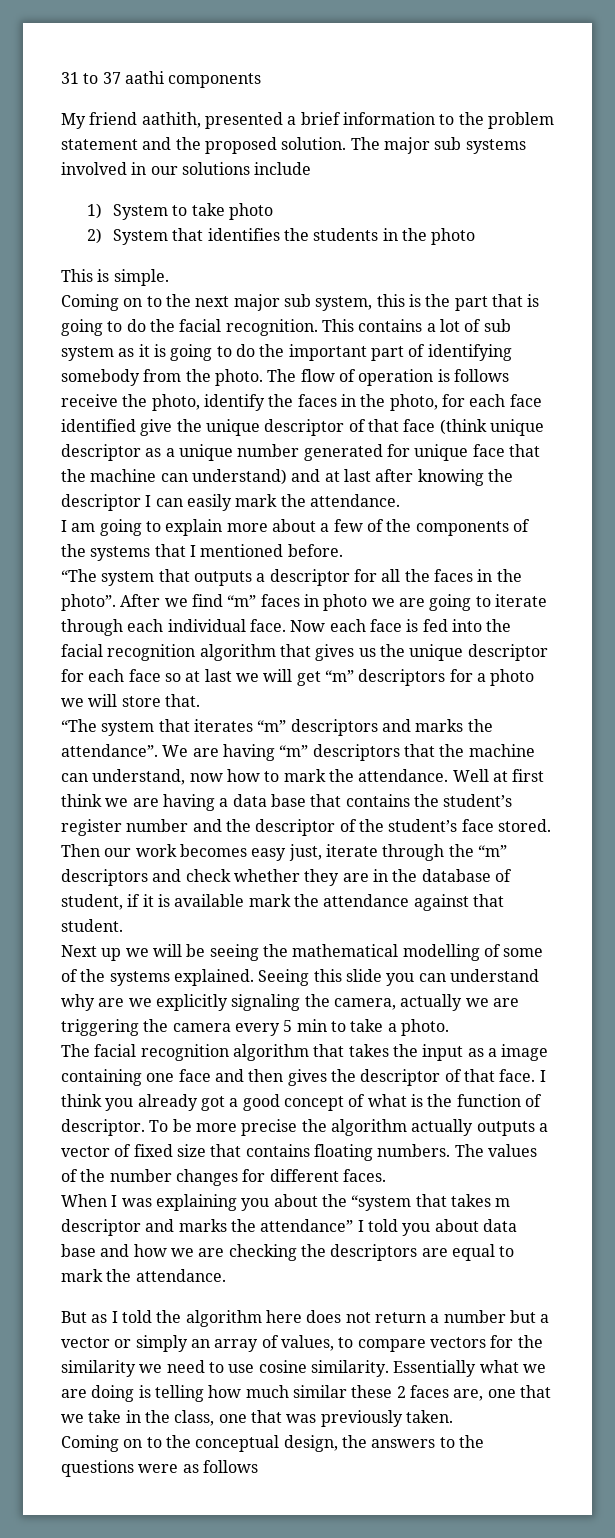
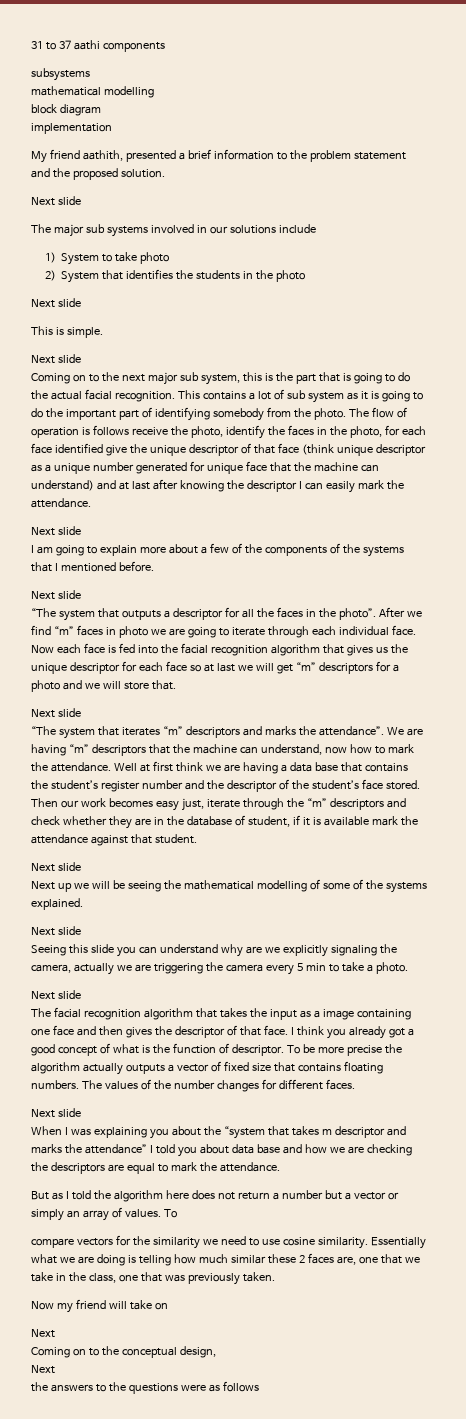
+ subsystems
+ mathematical modelling
+ block diagram
+ implementation
- My friend aathith, presented a brief information to the problem statement and the proposed solution. The major sub systems involved in our solutions include
+ My friend aathith, presented a brief information to the problem statement and the proposed solution.
+ Next slide
+ The major sub systems involved in our solutions include
  2) System that identifies the students in the photo
+ Next slide
  This is simple.
+ Next slide
- Coming on to the next major sub system, this is the part that is going to do the facial recognition.
+ Coming on to the next major sub system, this is the part that is going to do the actual facial recognition.
  The flow of operation is follows receive the photo, identify the faces in the photo, for each face identified give the unique descriptor of that face (think unique descriptor as a unique number generated for unique face that the machine can understand) and at last after knowing the descriptor I can easily mark the attendance.
+ Next slide
  I am going to explain more about a few of the components of the systems that I mentioned before.
+ Next slide
- Now each face is fed into the facial recognition algorithm that gives us the unique descriptor for each face so at last we will get “m” descriptors for a photo we will store that.
+ Now each face is fed into the facial recognition algorithm that gives us the unique descriptor for each face so at last we will get “m” descriptors for a photo and we will store that.
+ Next slide
  Then our work becomes easy just, iterate through the “m” descriptors and check whether they are in the database of student, if it is available mark the attendance against that student.
+ Next slide
- Next up we will be seeing the mathematical modelling of some of the systems explained. Seeing this slide you can understand why are we explicitly signaling the camera, actually we are triggering the camera every 5 min to take a photo.
+ Next up we will be seeing the mathematical modelling of some of the systems explained.
+ Next slide
+ Seeing this slide you can understand why are we explicitly signaling the camera, actually we are triggering the camera every 5 min to take a photo.
+ Next slide
  The values of the number changes for different faces.
+ Next slide
- But as I told the algorithm here does not return a number but a vector or simply an array of values, to compare vectors for the similarity we need to use cosine similarity.
+ But as I told the algorithm here does not return a number but a vector or simply an array of values. To
+ compare vectors for the similarity we need to use cosine similarity.
+ Now my friend will take on
+ Next
- Coming on to the conceptual design, the answers to the questions were as follows
+ Coming on to the conceptual design,
+ Next
+ the answers to the questions were as follows

